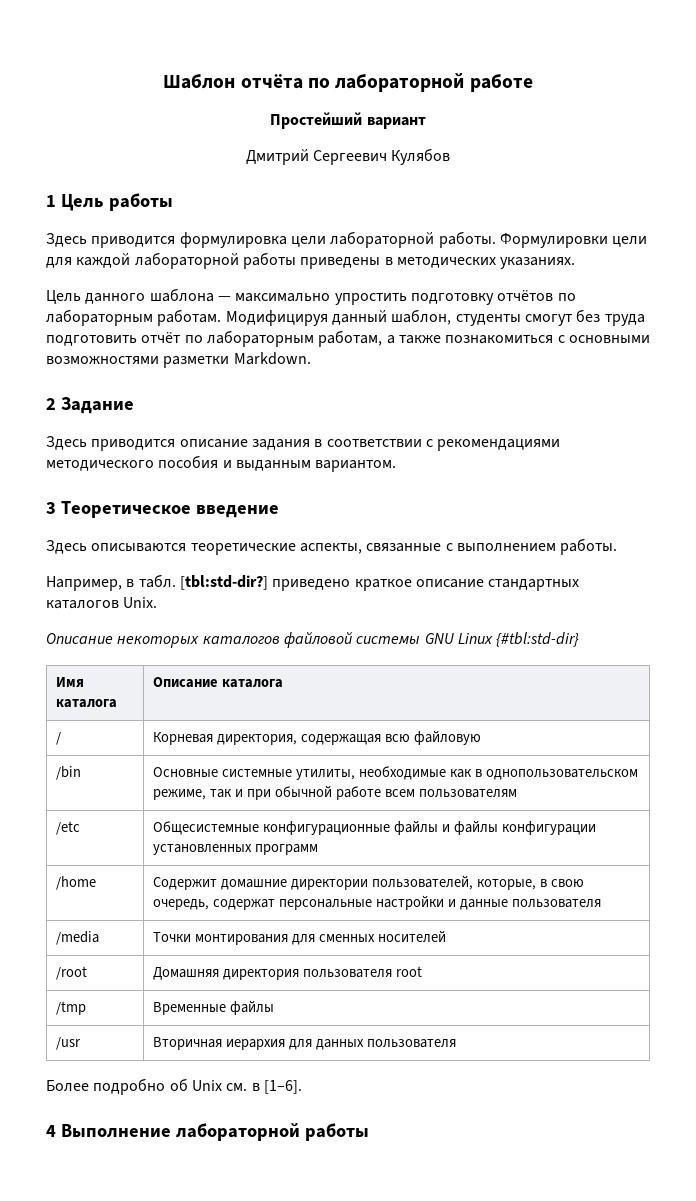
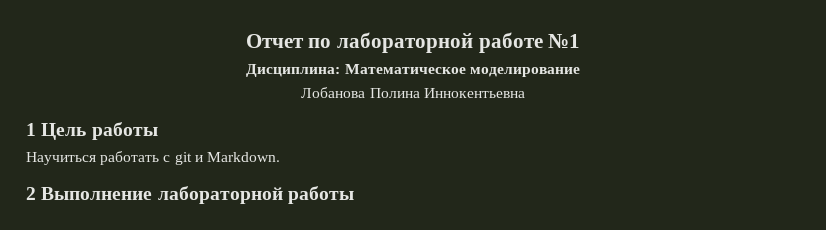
- Шаблон отчёта по лабораторной работе
- Простейший вариант
- Дмитрий Сергеевич Кулябов
+ Отчет по лабораторной работе №1
+ Дисциплина: Математическое моделирование
+ Лобанова Полина Иннокентьевна
  1 Цель работы
- Здесь приводится формулировка цели лабораторной работы. Формулировки цели для каждой лабораторной работы приведены в методических указаниях.
- Цель данного шаблона — максимально упростить подготовку отчётов по лабораторным работам. Модифицируя данный шаблон, студенты смогут без труда подготовить отчёт по лабораторным работам, а также познакомиться с основными возможностями разметки Markdown.
- 2 Задание
- Здесь приводится описание задания в соответствии с рекомендациями методического пособия и выданным вариантом.
- 3 Теоретическое введение
- Здесь описываются теоретические аспекты, связанные с выполнением работы.
- Например, в табл. [tbl:std-dir?] приведено краткое описание стандартных каталогов Unix.
- Описание некоторых каталогов файловой системы GNU Linux {#tbl:std-dir}
- Имя каталога | Описание каталога
- / | Корневая директория, содержащая всю файловую
- /bin | Основные системные утилиты, необходимые как в однопользовательском режиме, так и при обычной работе всем пользователям
- /etc | Общесистемные конфигурационные файлы и файлы конфигурации установленных программ
- /home | Содержит домашние директории пользователей, которые, в свою очередь, содержат персональные настройки и данные пользователя
- /media | Точки монтирования для сменных носителей
- /root | Домашняя директория пользователя root
- /tmp | Временные файлы
- /usr | Вторичная иерархия для данных пользователя
- Более подробно об Unix см. в [1–6].
- 4 Выполнение лабораторной работы
+ Научиться работать с git и Markdown.
+ 2 Выполнение лабораторной работы

